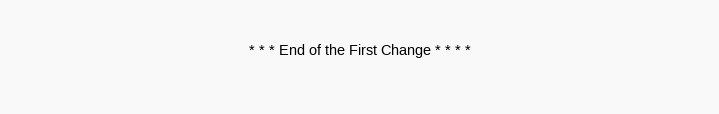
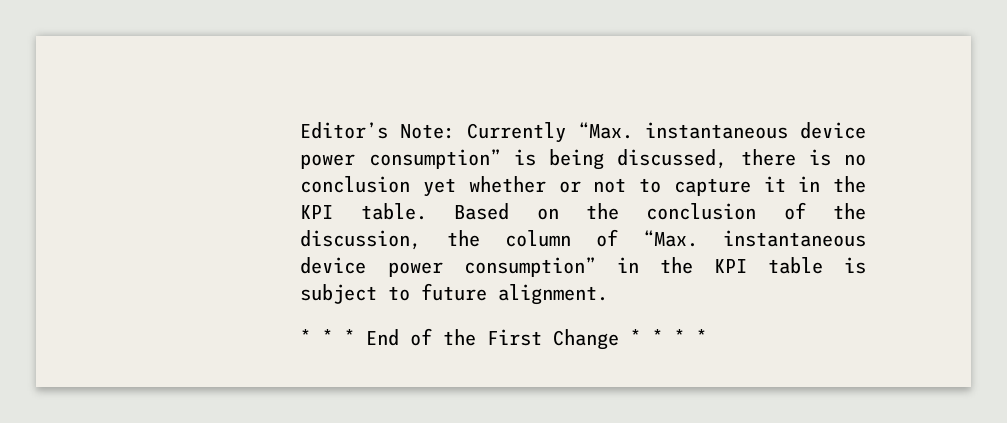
+ Editor’s Note: Currently “Max. instantaneous device power consumption” is being discussed, there is no conclusion yet whether or not to capture it in the KPI table. Based on the conclusion of the discussion, the column of “Max. instantaneous device power consumption” in the KPI table is subject to future alignment.

